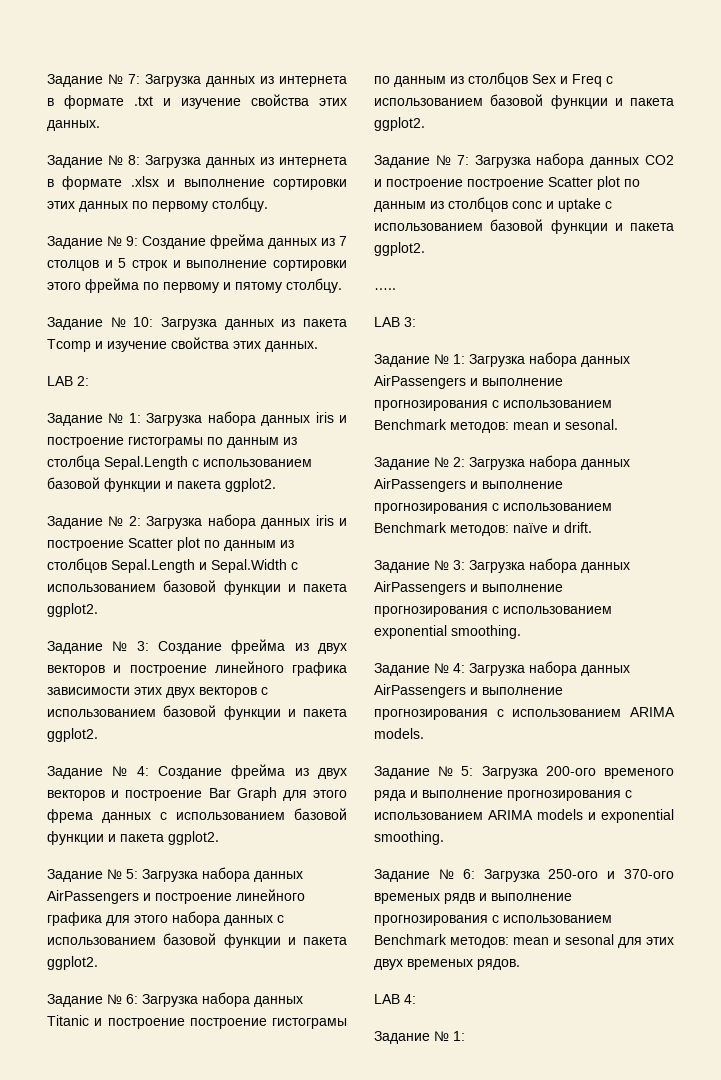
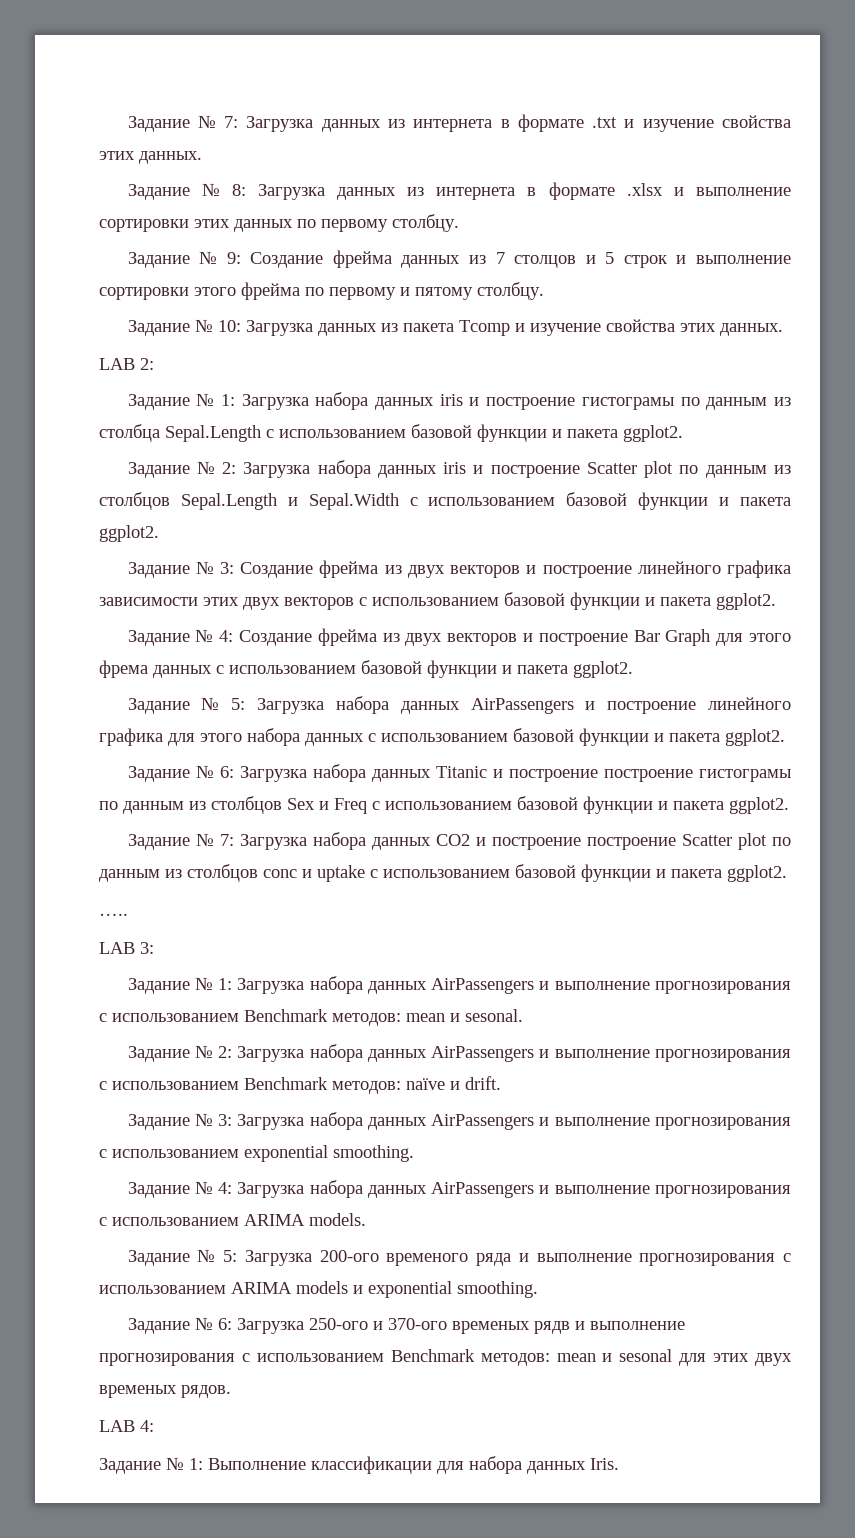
  LAB 4:
- Задание № 1:
+ Задание № 1: Выполнение классификации для набора данных Iris.

